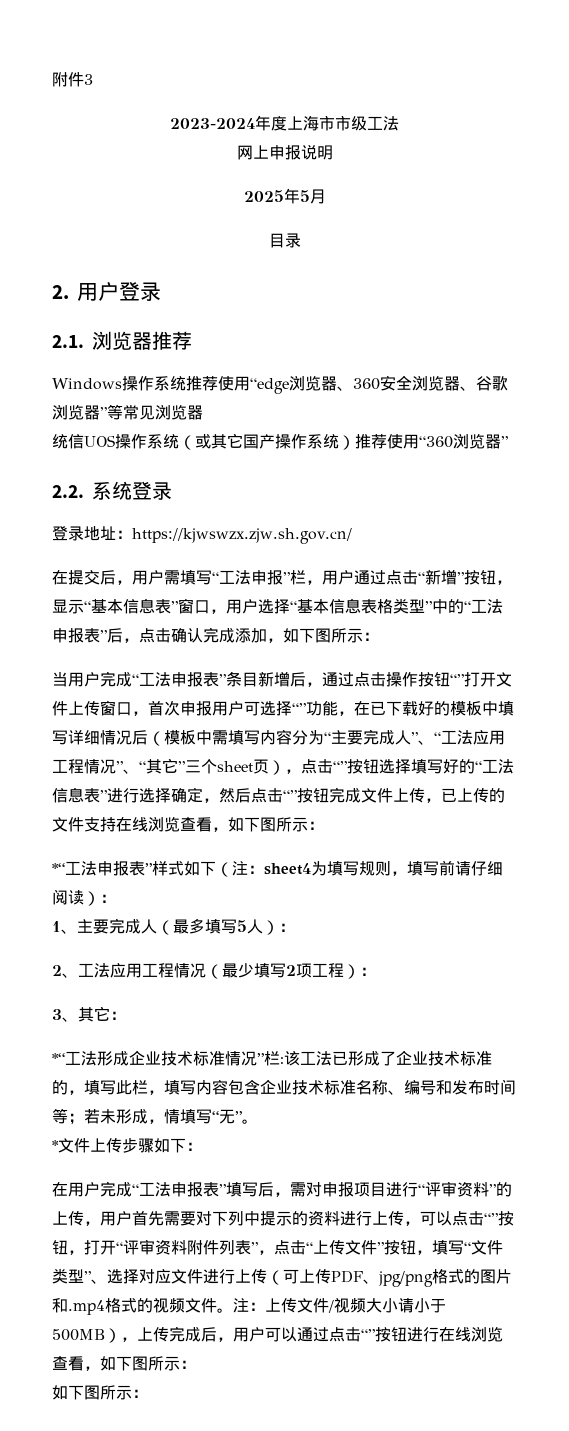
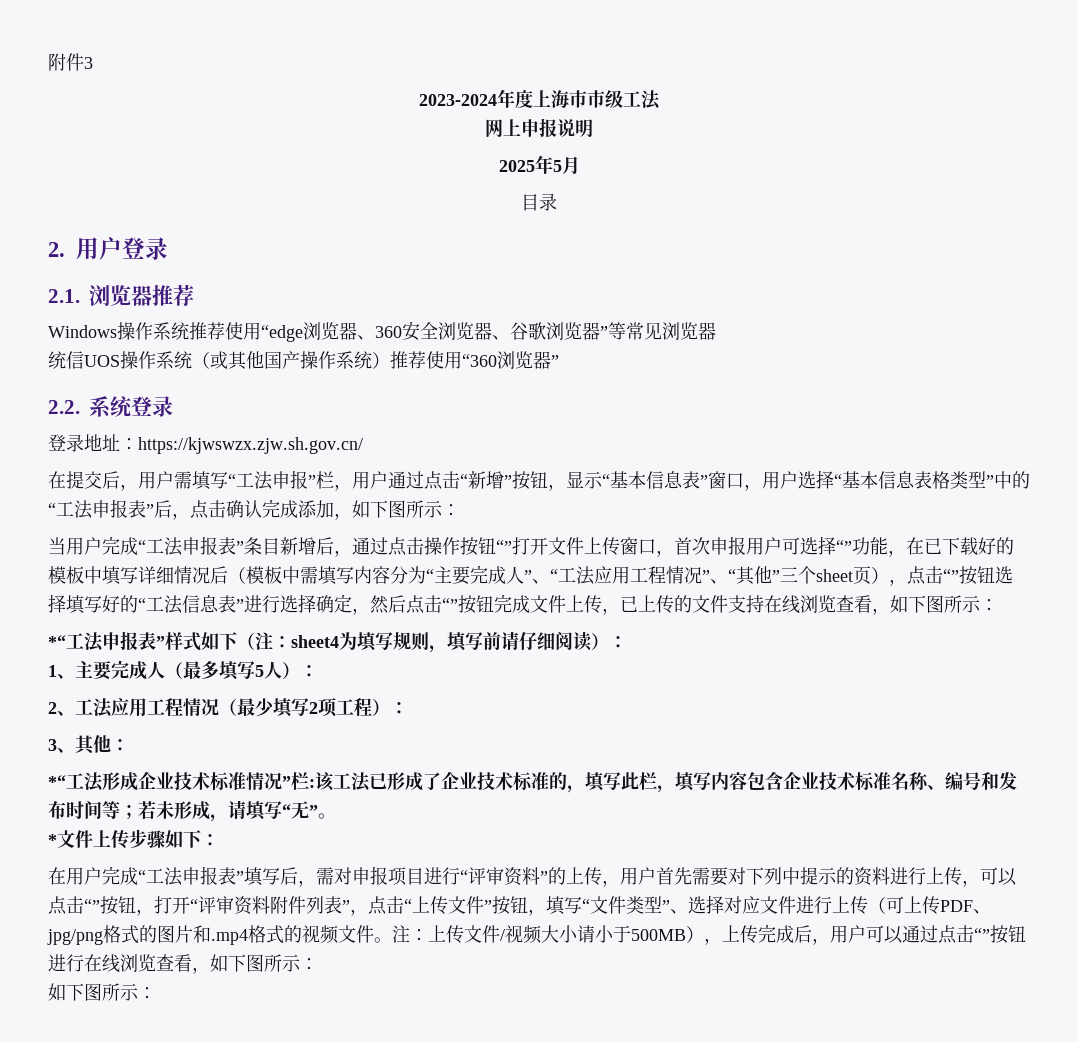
- 统信UOS操作系统（或其它国产操作系统）推荐使用“360浏览器”
+ 统信UOS操作系统（或其他国产操作系统）推荐使用“360浏览器”
- 当用户完成“工法申报表”条目新增后，通过点击操作按钮“”打开文件上传窗口，首次申报用户可选择“”功能，在已下载好的模板中填写详细情况后（模板中需填写内容分为“主要完成人”、“工法应用工程情况”、“其它”三个sheet页），点击“”按钮选择填写好的“工法信息表”进行选择确定，然后点击“”按钮完成文件上传，已上传的文件支持在线浏览查看，如下图所示：
+ 当用户完成“工法申报表”条目新增后，通过点击操作按钮“”打开文件上传窗口，首次申报用户可选择“”功能，在已下载好的模板中填写详细情况后（模板中需填写内容分为“主要完成人”、“工法应用工程情况”、“其他”三个sheet页），点击“”按钮选择填写好的“工法信息表”进行选择确定，然后点击“”按钮完成文件上传，已上传的文件支持在线浏览查看，如下图所示：
- 3、其它：
+ 3、其他：
- *“工法形成企业技术标准情况”栏:该工法已形成了企业技术标准的，填写此栏，填写内容包含企业技术标准名称、编号和发布时间等；若未形成，情填写“无”。
+ *“工法形成企业技术标准情况”栏:该工法已形成了企业技术标准的，填写此栏，填写内容包含企业技术标准名称、编号和发布时间等；若未形成，请填写“无”。

